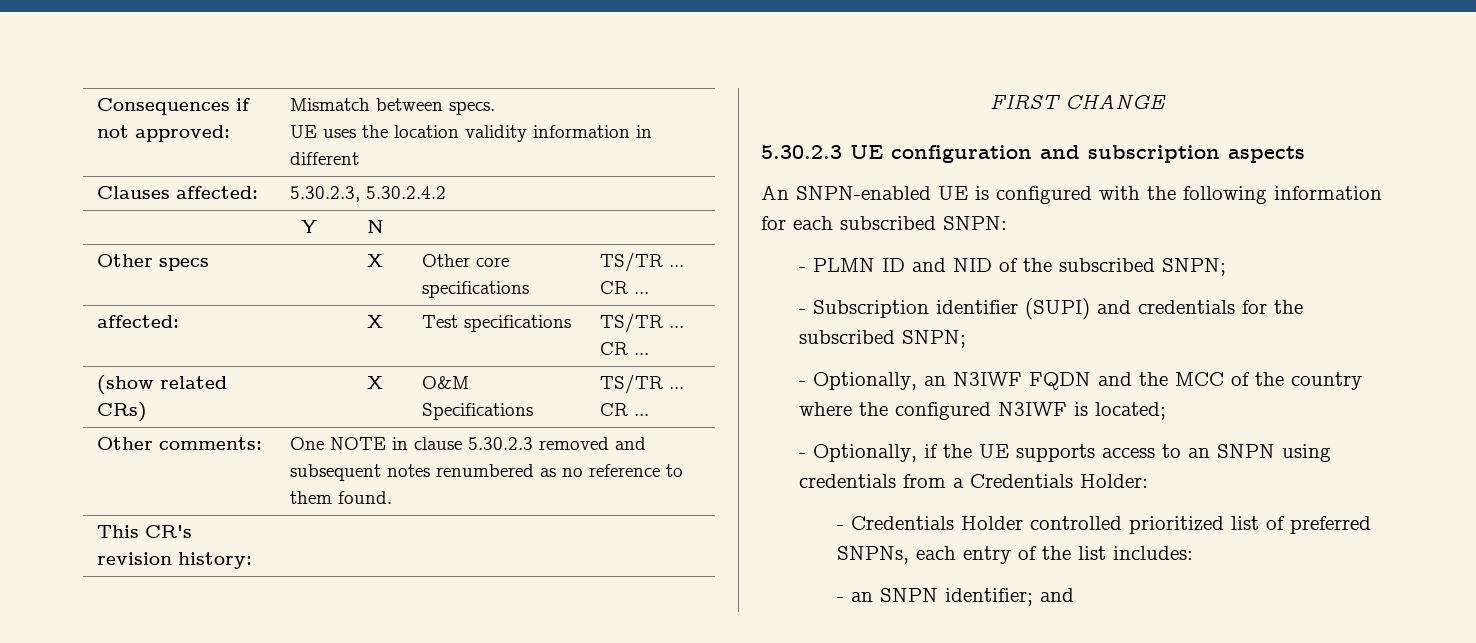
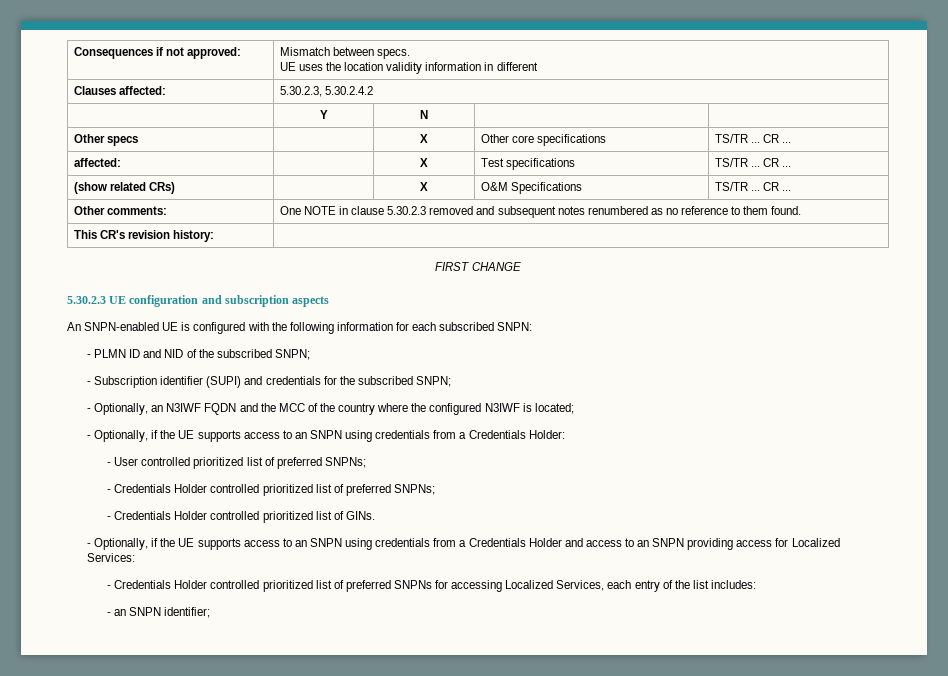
- - Credentials Holder controlled prioritized list of preferred SNPNs, each entry of the list includes:
+ - User controlled prioritized list of preferred SNPNs;
+ - Credentials Holder controlled prioritized list of preferred SNPNs;
+ - Credentials Holder controlled prioritized list of GINs.
+ - Optionally, if the UE supports access to an SNPN using credentials from a Credentials Holder and access to an SNPN providing access for Localized Services:
+ - Credentials Holder controlled prioritized list of preferred SNPNs for accessing Localized Services, each entry of the list includes:
- - an SNPN identifier; and
+ - an SNPN identifier;

